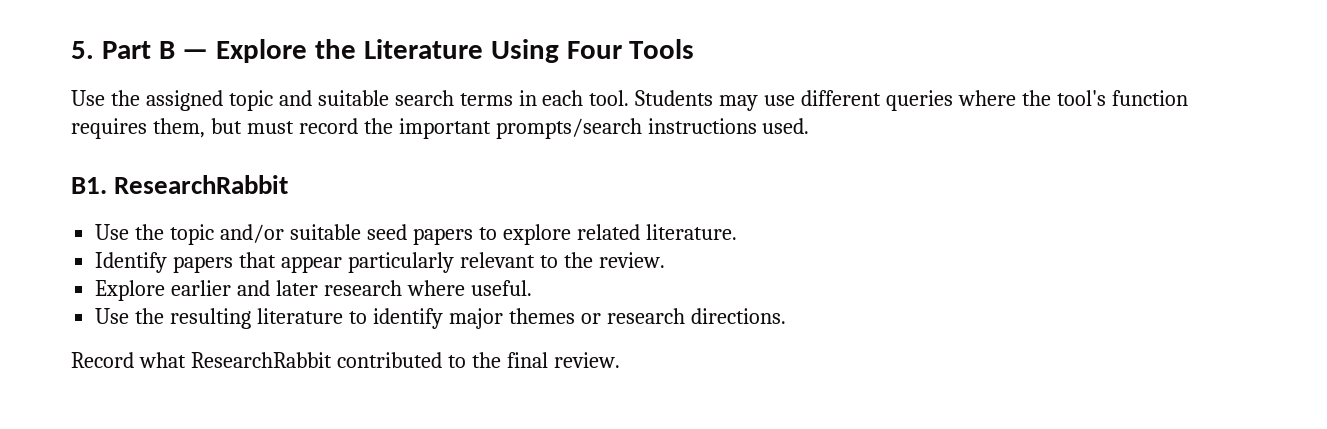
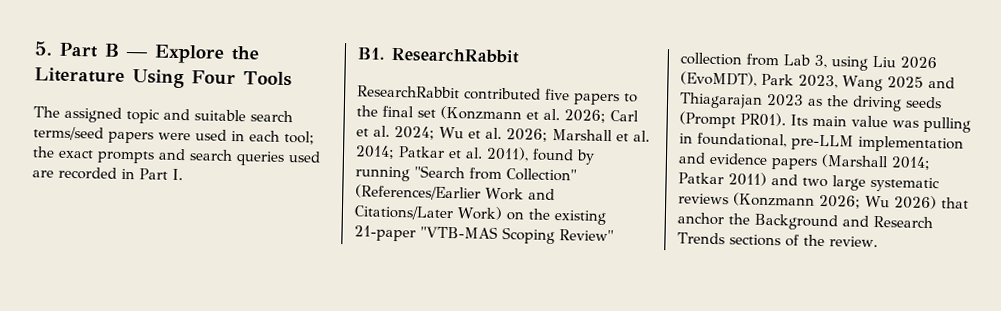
- Use the assigned topic and suitable search terms in each tool. Students may use different queries where the tool's function requires them, but must record the important prompts/search instructions used.
+ The assigned topic and suitable search terms/seed papers were used in each tool; the exact prompts and search queries used are recorded in Part I.
  B1. ResearchRabbit
- Use the topic and/or suitable seed papers to explore related literature.
- Identify papers that appear particularly relevant to the review.
- Explore earlier and later research where useful.
- Use the resulting literature to identify major themes or research directions.
- Record what ResearchRabbit contributed to the final review.
+ ResearchRabbit contributed five papers to the final set (Konzmann et al. 2026; Carl et al. 2024; Wu et al. 2026; Marshall et al. 2014; Patkar et al. 2011), found by running "Search from Collection" (References/Earlier Work and Citations/Later Work) on the existing 21-paper "VTB-MAS Scoping Review" collection from Lab 3, using Liu 2026 (EvoMDT), Park 2023, Wang 2025 and Thiagarajan 2023 as the driving seeds (Prompt PR01). Its main value was pulling in foundational, pre-LLM implementation and evidence papers (Marshall 2014; Patkar 2011) and two large systematic reviews (Konzmann 2026; Wu 2026) that anchor the Background and Research Trends sections of the review.

